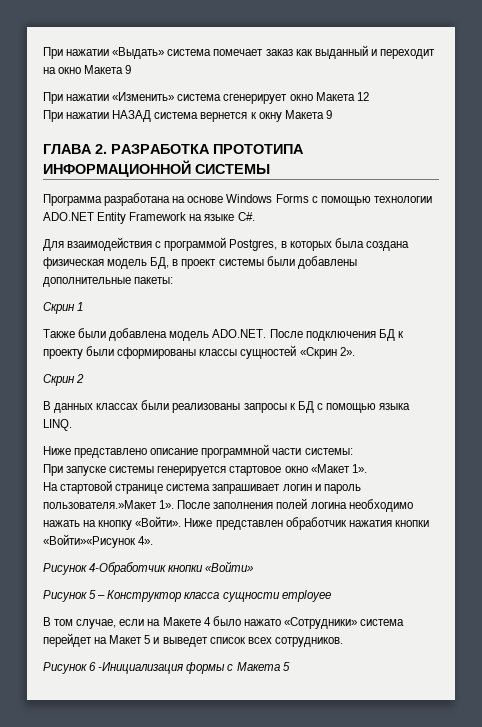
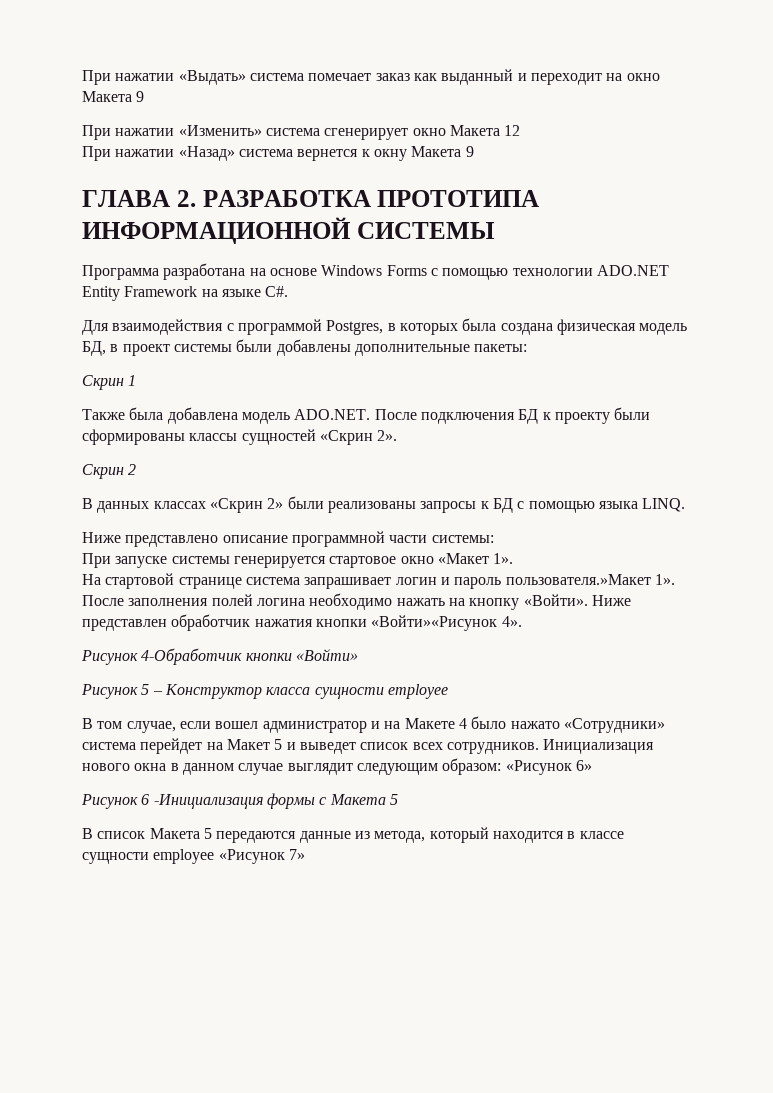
- При нажатии НАЗАД система вернется к окну Макета 9
+ При нажатии «Назад» система вернется к окну Макета 9
- Также были добавлена модель ADO.NET. После подключения БД к проекту были сформированы классы сущностей «Скрин 2».
+ Также была добавлена модель ADO.NET. После подключения БД к проекту были сформированы классы сущностей «Скрин 2».
- В данных классах были реализованы запросы к БД с помощью языка LINQ.
+ В данных классах «Скрин 2» были реализованы запросы к БД с помощью языка LINQ.
- В том случае, если на Макете 4 было нажато «Сотрудники» система перейдет на Макет 5 и выведет список всех сотрудников.
+ В том случае, если вошел администратор и на Макете 4 было нажато «Сотрудники» система перейдет на Макет 5 и выведет список всех сотрудников. Инициализация нового окна в данном случае выглядит следующим образом: «Рисунок 6»
+ В список Макета 5 передаются данные из метода, который находится в классе сущности employee «Рисунок 7»

